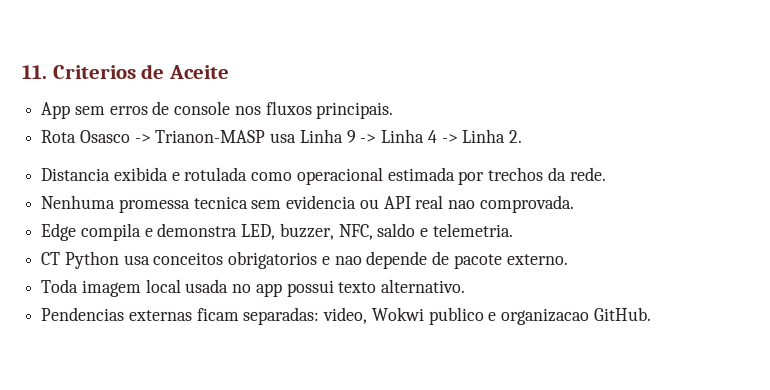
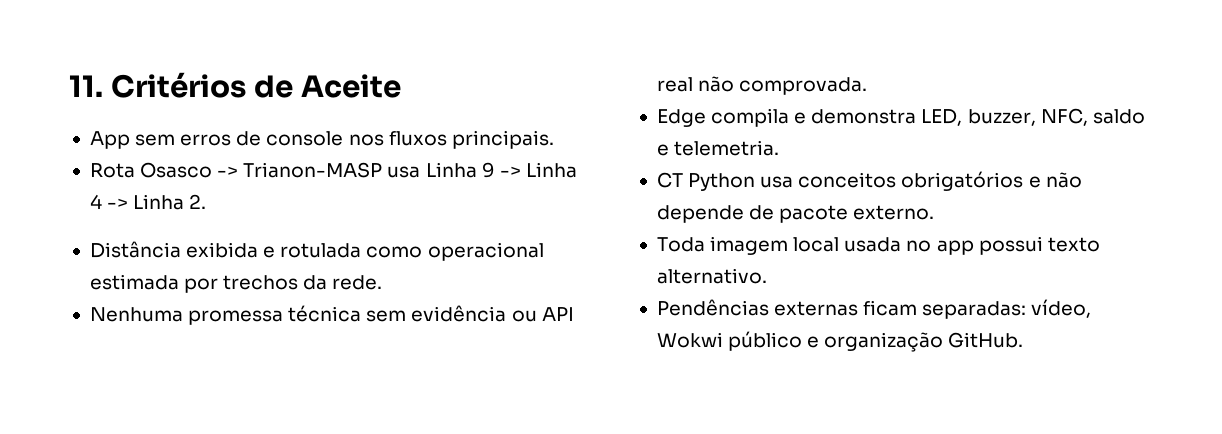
- 11. Criterios de Aceite
+ 11. Critérios de Aceite
- Distancia exibida e rotulada como operacional estimada por trechos da rede.
+ Distância exibida e rotulada como operacional estimada por trechos da rede.
- Nenhuma promessa tecnica sem evidencia ou API real nao comprovada.
+ Nenhuma promessa técnica sem evidência ou API real não comprovada.
- CT Python usa conceitos obrigatorios e nao depende de pacote externo.
+ CT Python usa conceitos obrigatórios e não depende de pacote externo.
- Pendencias externas ficam separadas: video, Wokwi publico e organizacao GitHub.
+ Pendências externas ficam separadas: vídeo, Wokwi público e organização GitHub.

